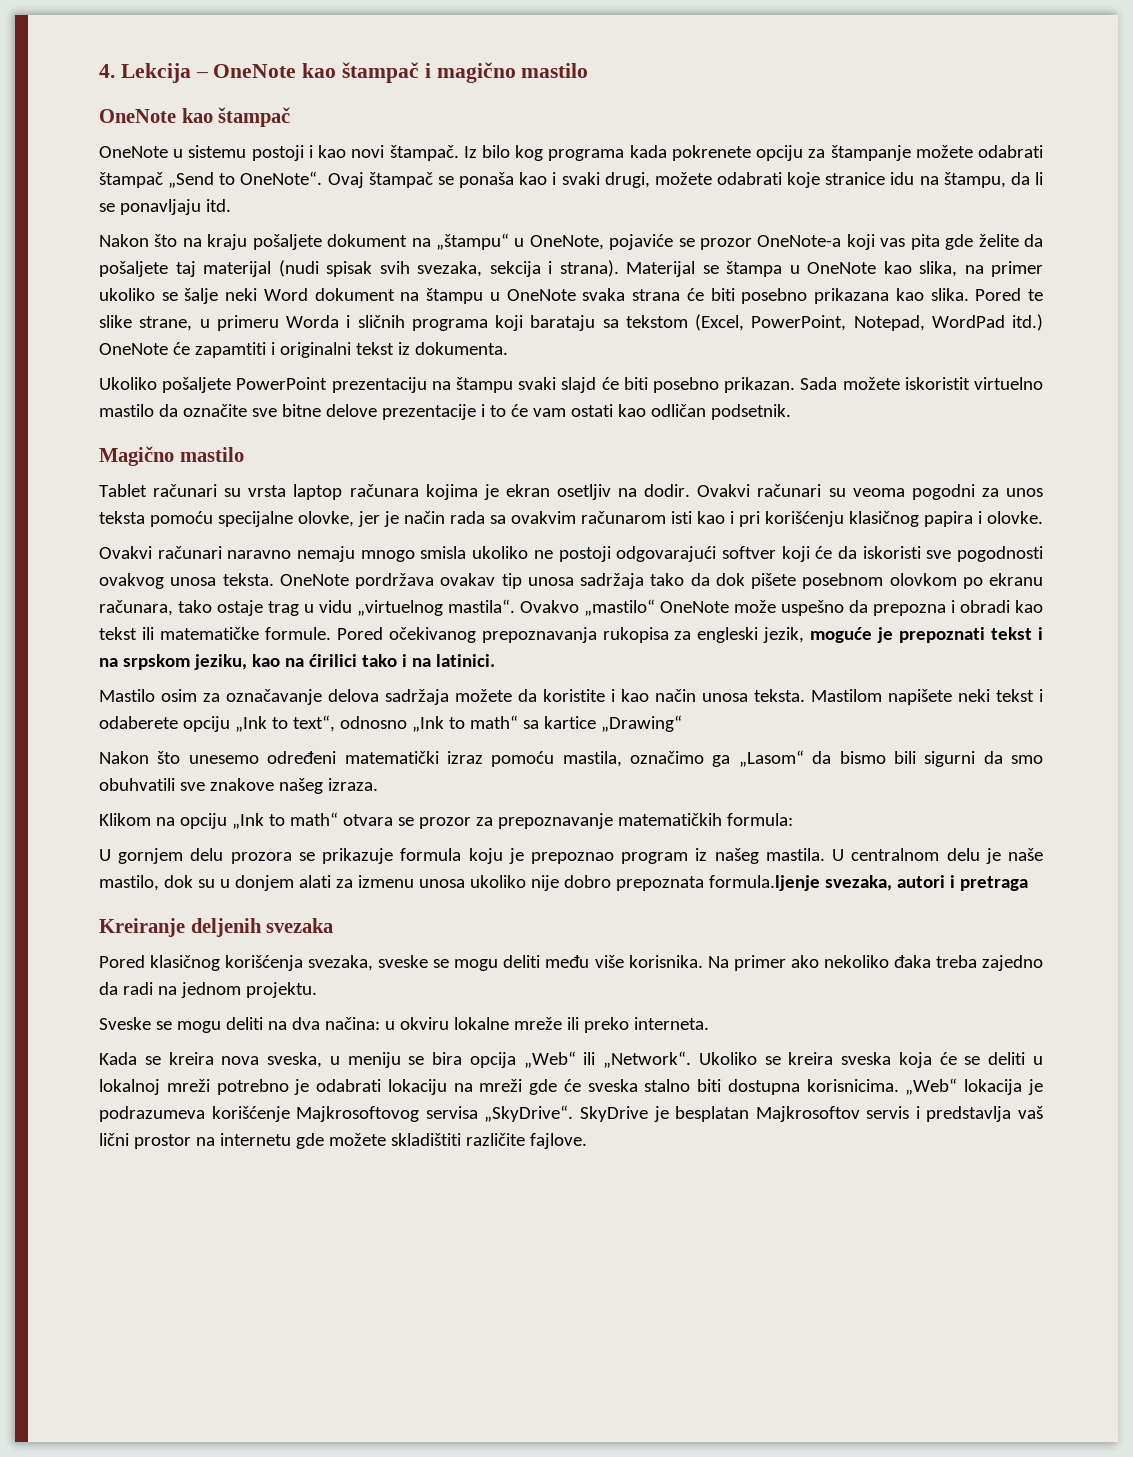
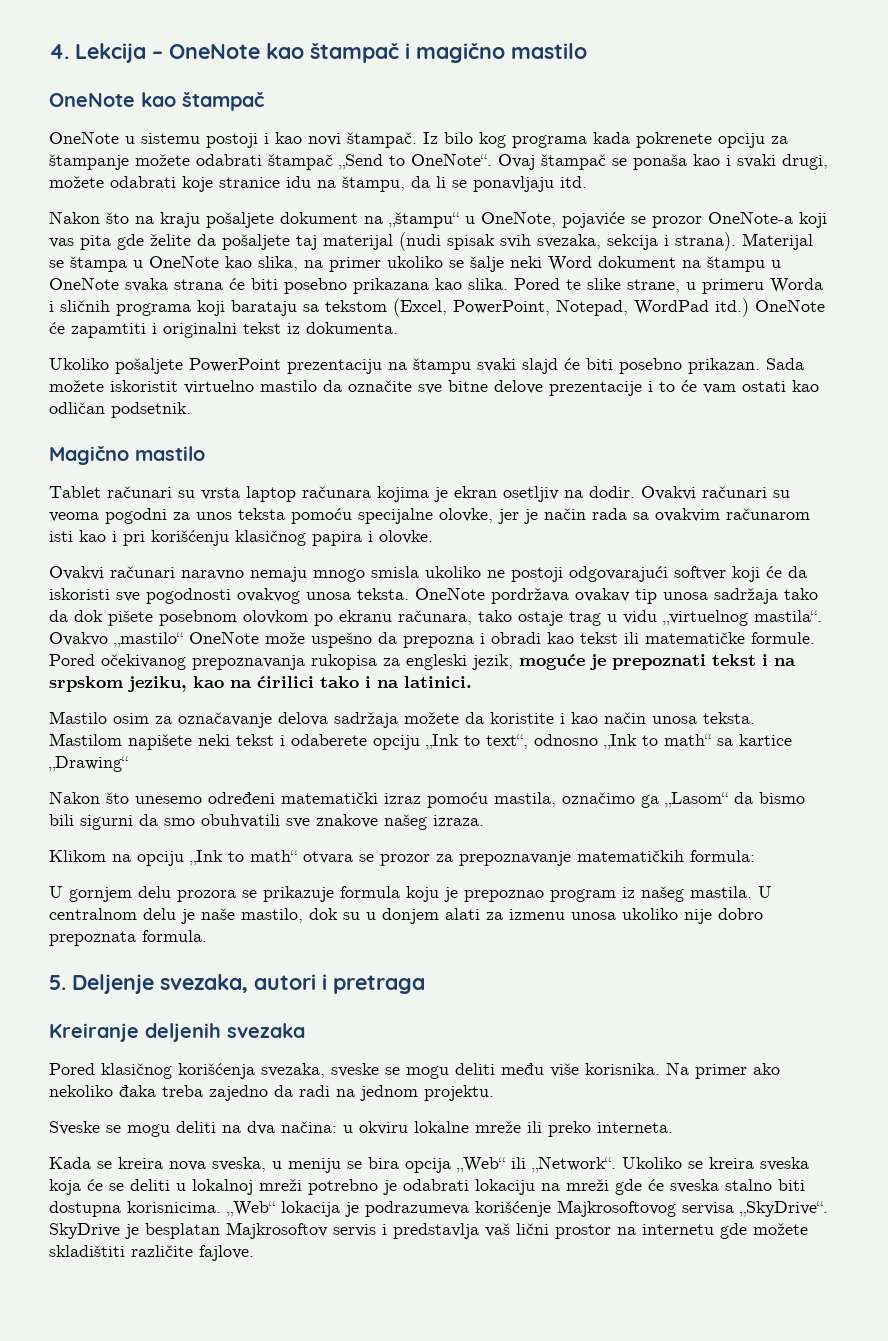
- U centralnom delu je naše mastilo, dok su u donjem alati za izmenu unosa ukoliko nije dobro prepoznata formula.ljenje svezaka, autori i pretraga
+ U centralnom delu je naše mastilo, dok su u donjem alati za izmenu unosa ukoliko nije dobro prepoznata formula.
+ 5. Deljenje svezaka, autori i pretraga

